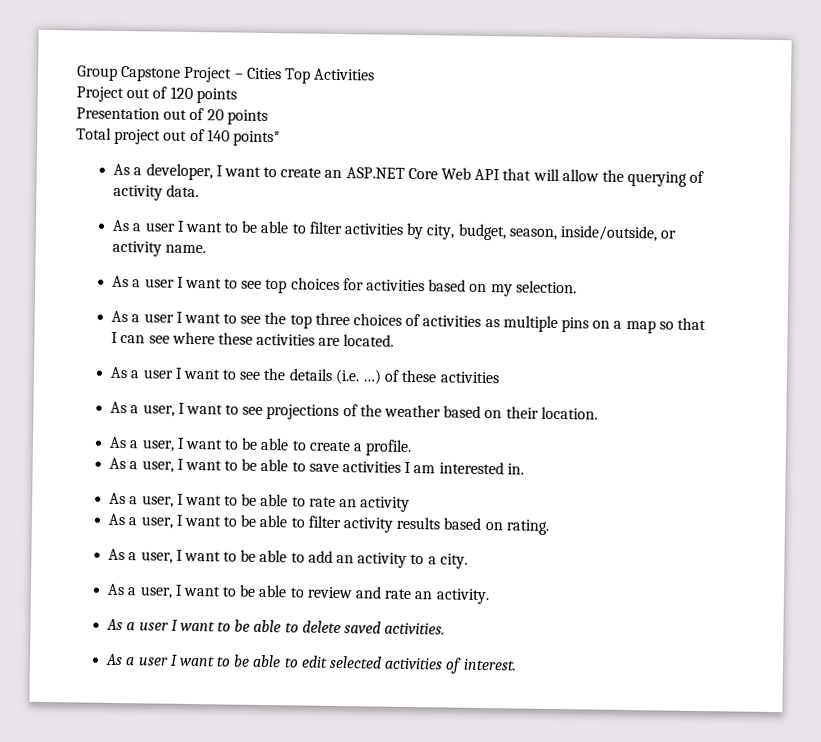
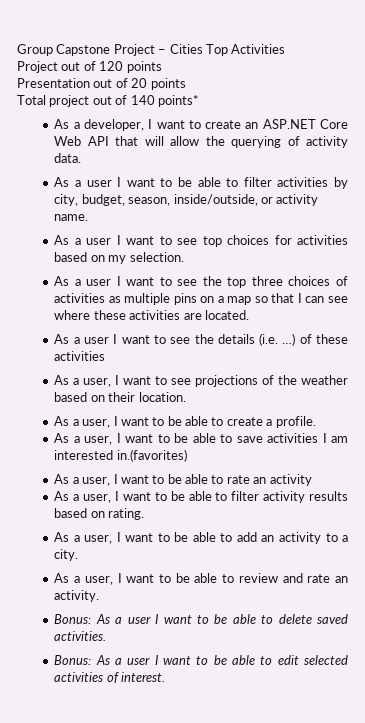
- As a user, I want to be able to save activities I am interested in.
+ As a user, I want to be able to save activities I am interested in.(favorites)
- As a user I want to be able to delete saved activities.
+ Bonus: As a user I want to be able to delete saved activities.
- As a user I want to be able to edit selected activities of interest.
+ Bonus: As a user I want to be able to edit selected activities of interest.

